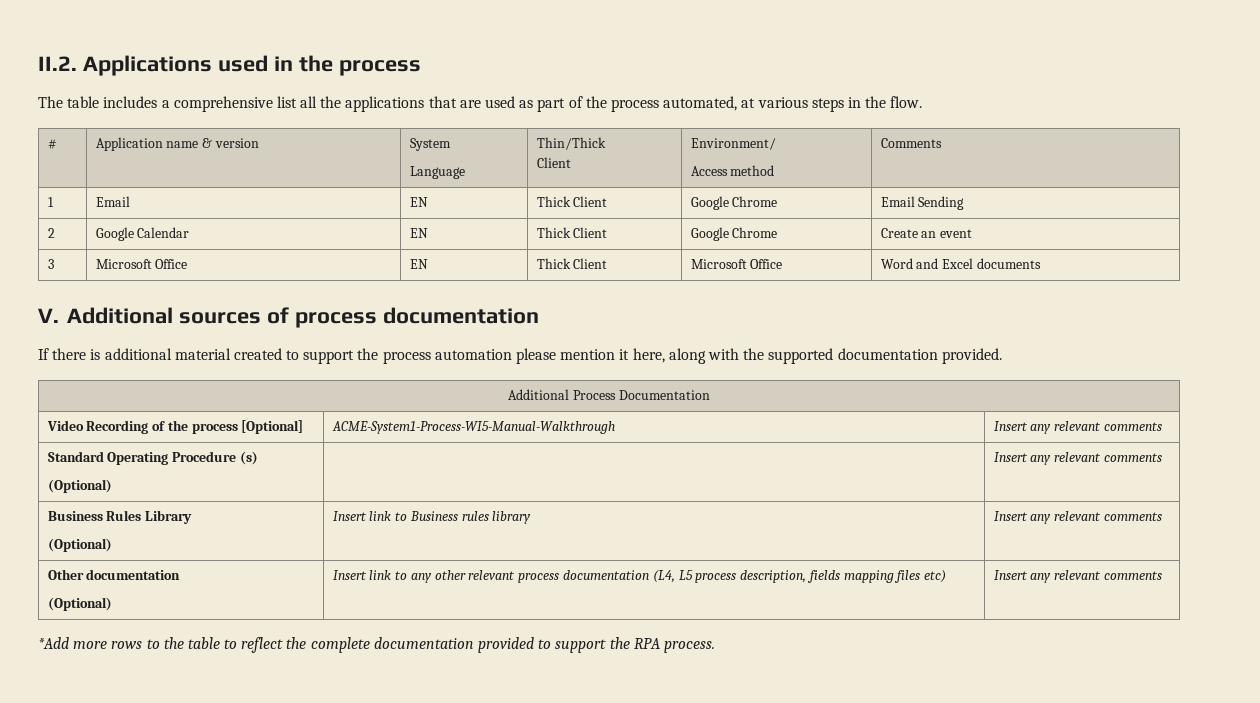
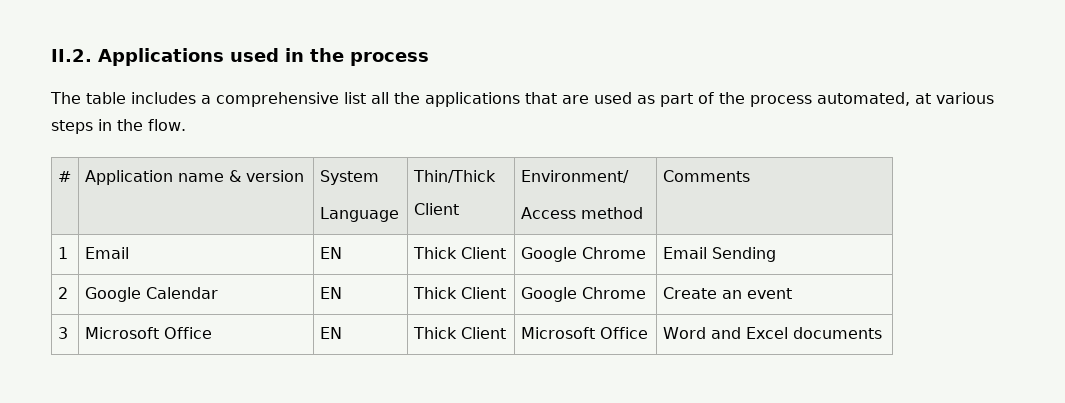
- V. Additional sources of process documentation
- If there is additional material created to support the process automation please mention it here, along with the supported documentation provided.
- Additional Process Documentation
- Video Recording of the process [Optional] | ACME-System1-Process-WI5-Manual-Walkthrough | Insert any relevant comments
- Standard Operating Procedure (s)
- (Optional) | | Insert any relevant comments
- Business Rules Library
- (Optional) | Insert link to Business rules library | Insert any relevant comments
- Other documentation
- (Optional) | Insert link to any other relevant process documentation (L4, L5 process description, fields mapping files etc) | Insert any relevant comments
- *Add more rows to the table to reflect the complete documentation provided to support the RPA process.

